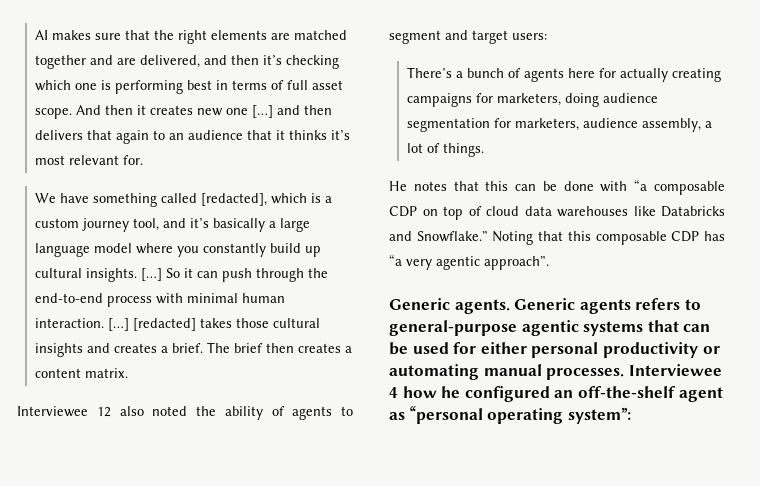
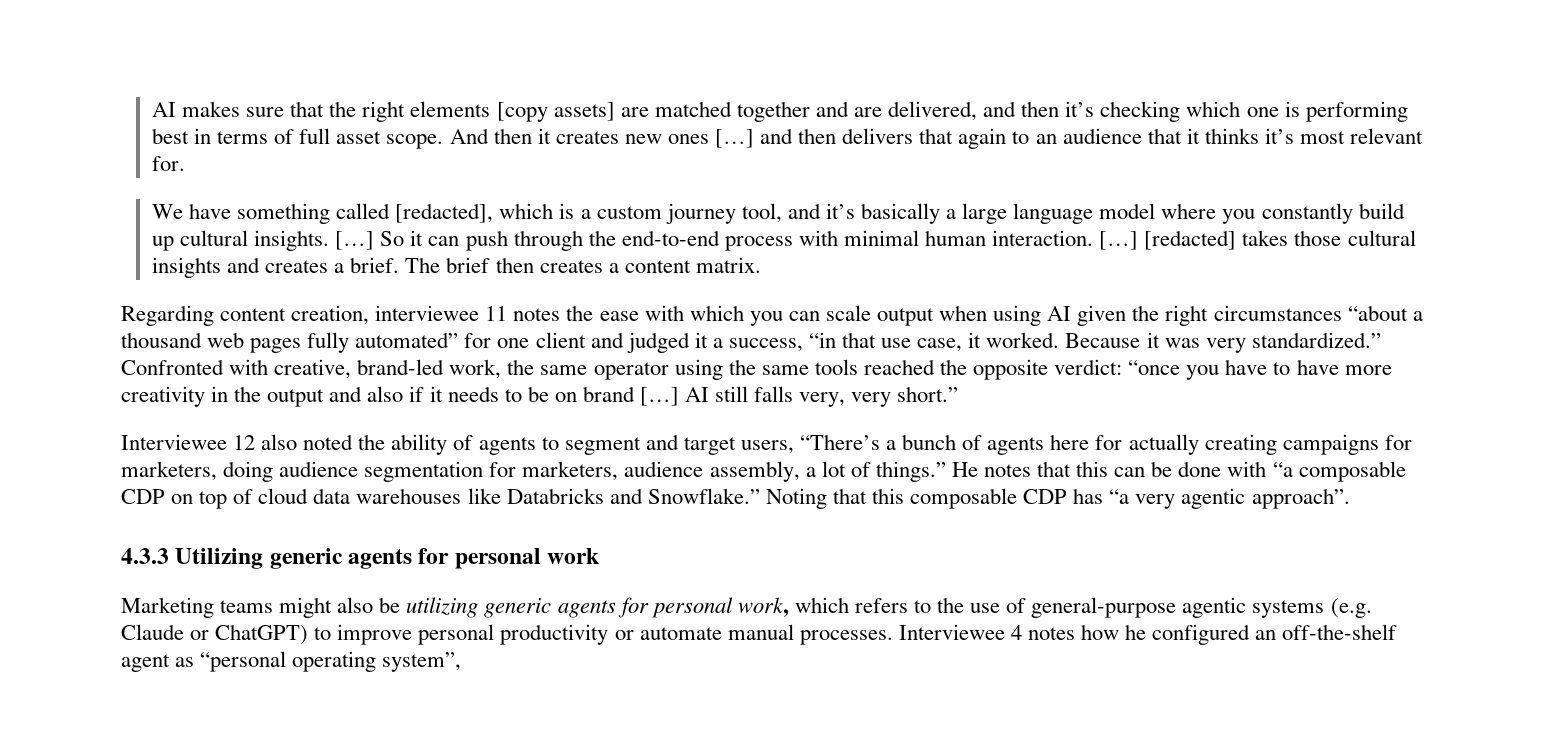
- AI makes sure that the right elements are matched together and are delivered, and then it’s checking which one is performing best in terms of full asset scope.
+ AI makes sure that the right elements [copy assets] are matched together and are delivered, and then it’s checking which one is performing best in terms of full asset scope.
- And then it creates new one […] and then delivers that again to an audience that it thinks it’s most relevant for.
+ And then it creates new ones […] and then delivers that again to an audience that it thinks it’s most relevant for.
+ Regarding content creation, interviewee 11 notes the ease with which you can scale output when using AI given the right circumstances “about a thousand web pages fully automated” for one client and judged it a success, “in that use case, it worked. Because it was very standardized.” Confronted with creative, brand-led work, the same operator using the same tools reached the opposite verdict: “once you have to have more creativity in the output and also if it needs to be on brand […] AI still falls very, very short.”
- Interviewee 12 also noted the ability of agents to segment and target users:
- There’s a bunch of agents here for actually creating campaigns for marketers, doing audience segmentation for marketers, audience assembly, a lot of things.
- He notes that this can be done with “a composable CDP on top of cloud data warehouses like Databricks and Snowflake.”
+ Interviewee 12 also noted the ability of agents to segment and target users, “There’s a bunch of agents here for actually creating campaigns for marketers, doing audience segmentation for marketers, audience assembly, a lot of things.” He notes that this can be done with “a composable CDP on top of cloud data warehouses like Databricks and Snowflake.”
- Generic agents. Generic agents refers to general-purpose agentic systems that can be used for either personal productivity or automating manual processes.
+ 4.3.3 Utilizing generic agents for personal work
+ Marketing teams might also be utilizing generic agents for personal work, which refers to the use of general-purpose agentic systems (e.g. Claude or ChatGPT) to improve personal productivity or automate manual processes.
- Interviewee 4 how he configured an off-the-shelf agent as “personal operating system”:
+ Interviewee 4 notes how he configured an off-the-shelf agent as “personal operating system”,

